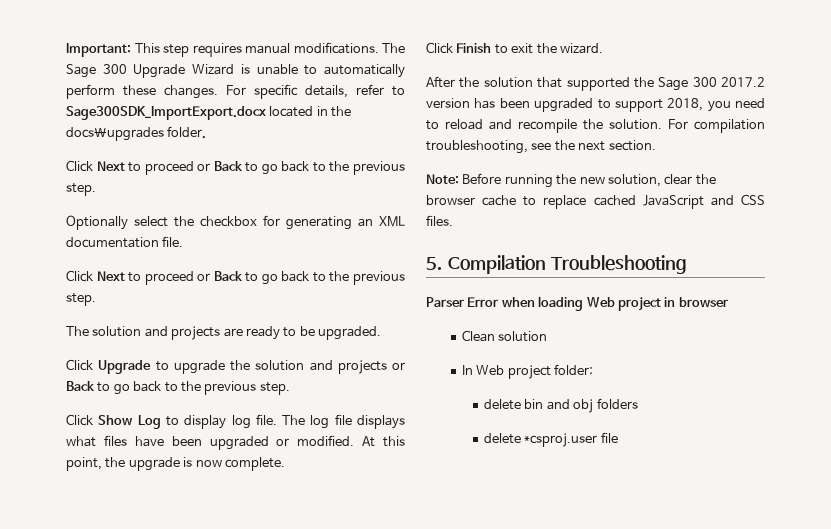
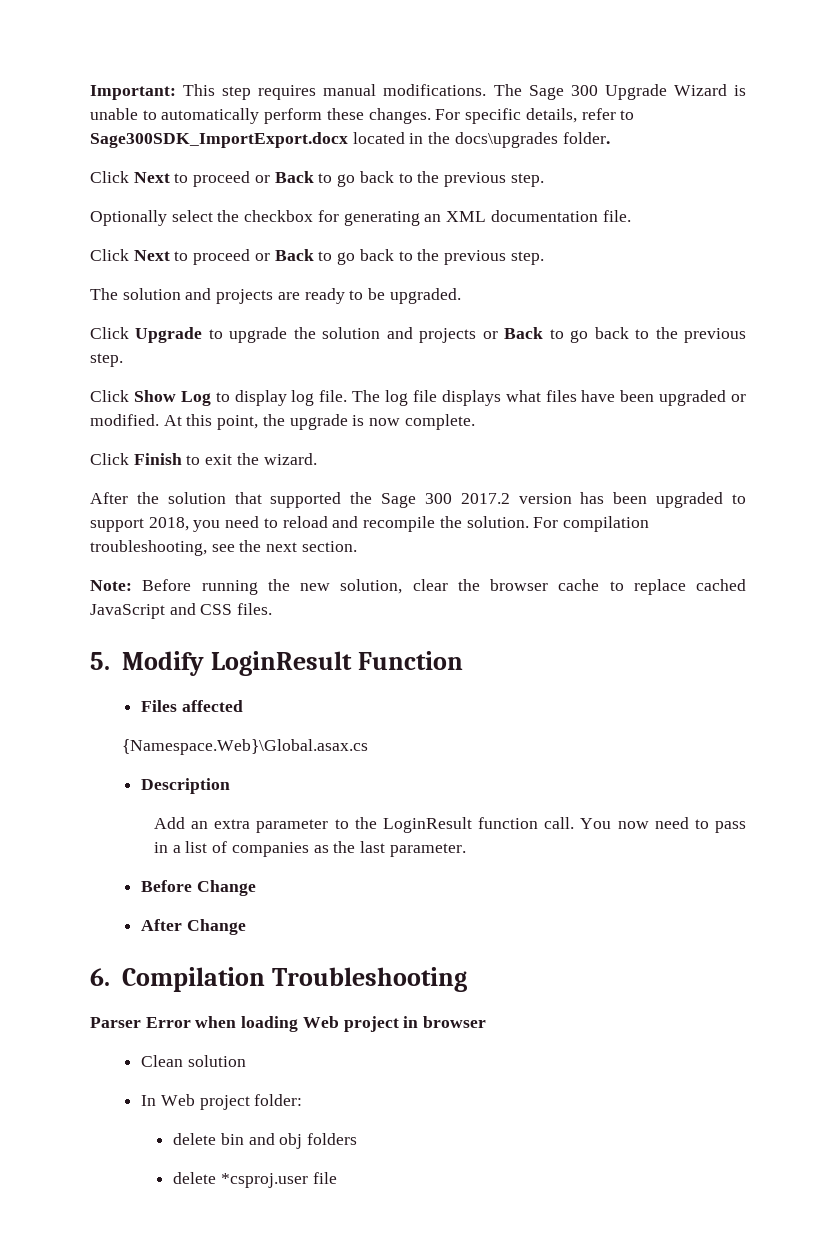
- 5. Compilation Troubleshooting
+ 5. Modify LoginResult Function
+ Files affected
+ {Namespace.Web}\Global.asax.cs
+ Description
+ Add an extra parameter to the LoginResult function call. You now need to pass in a list of companies as the last parameter.
+ Before Change
+ After Change
+ 6. Compilation Troubleshooting

